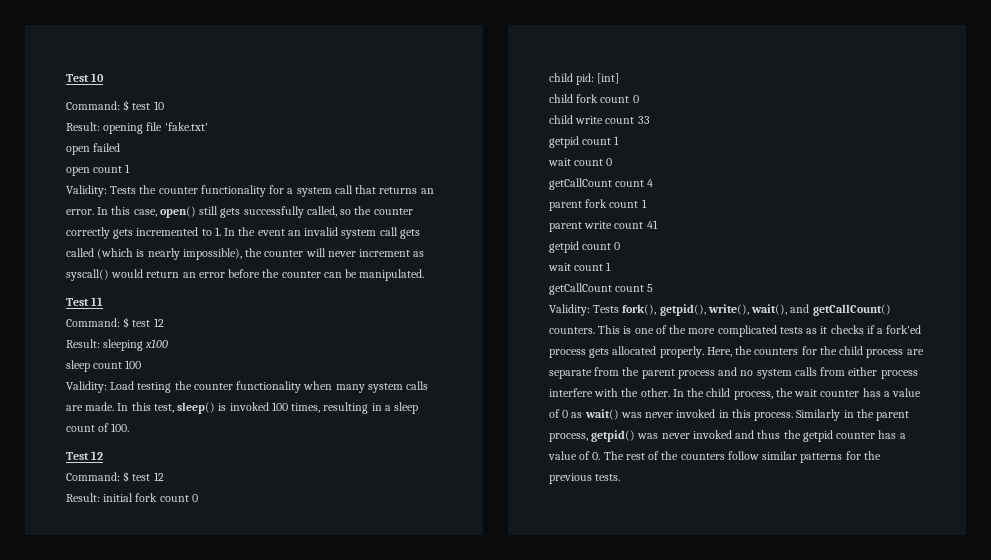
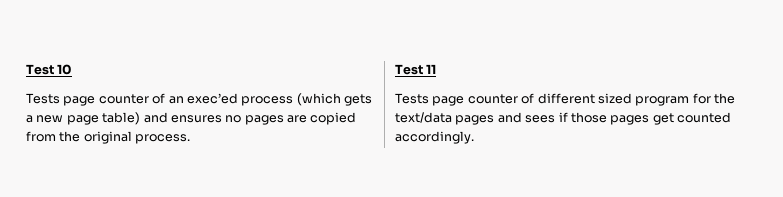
- Command: $ test 10
- Result: opening file 'fake.txt'
- open failed
- open count 1
- Validity: Tests the counter functionality for a system call that returns an error. In this case, open() still gets successfully called, so the counter correctly gets incremented to 1. In the event an invalid system call gets called (which is nearly impossible), the counter will never increment as syscall() would return an error before the counter can be manipulated.
+ Tests page counter of an exec’ed process (which gets a new page table) and ensures no pages are copied from the original process.
  Test 11
- Command: $ test 12
- Result: sleeping x100
- sleep count 100
- Validity: Load testing the counter functionality when many system calls are made. In this test, sleep() is invoked 100 times, resulting in a sleep count of 100.
- Test 12
- Command: $ test 12
- Result: initial fork count 0
- child pid: [int]
- child fork count 0
- child write count 33
- getpid count 1
- wait count 0
- getCallCount count 4
- parent fork count 1
- parent write count 41
- getpid count 0
- wait count 1
- getCallCount count 5
- Validity: Tests fork(), getpid(), write(), wait(), and getCallCount() counters. This is one of the more complicated tests as it checks if a fork’ed process gets allocated properly. Here, the counters for the child process are separate from the parent process and no system calls from either process interfere with the other. In the child process, the wait counter has a value of 0 as wait() was never invoked in this process. Similarly in the parent process, getpid() was never invoked and thus the getpid counter has a value of 0. The rest of the counters follow similar patterns for the previous tests.
+ Tests page counter of different sized program for the text/data pages and sees if those pages get counted accordingly.

